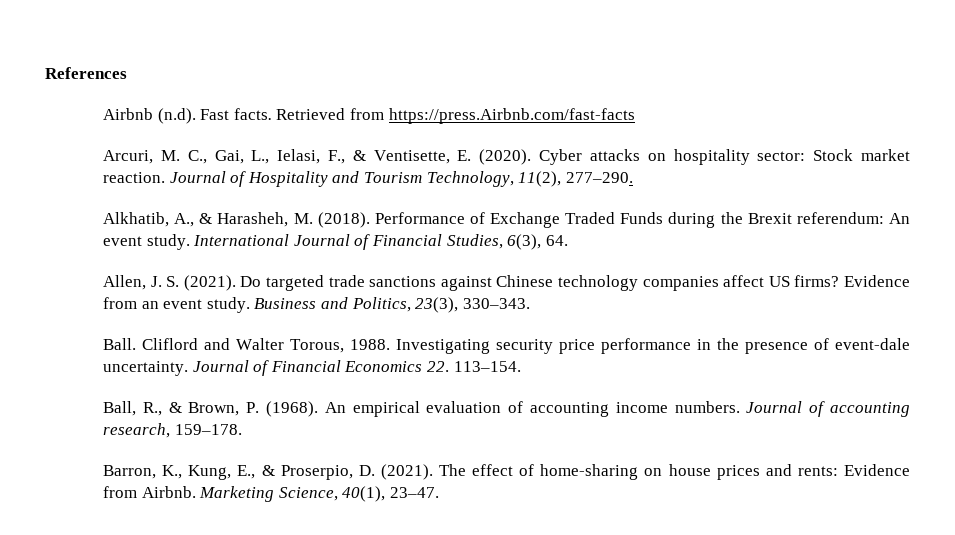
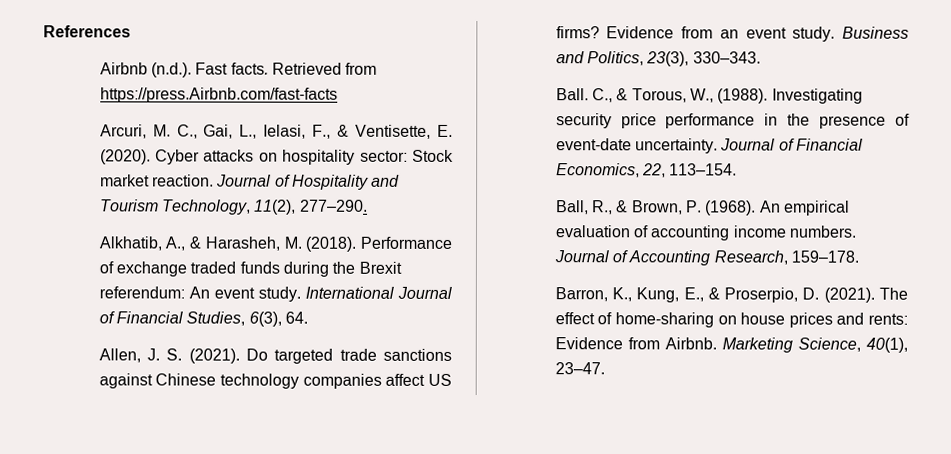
- Airbnb (n.d). Fast facts.
+ Airbnb (n.d.). Fast facts.
- Performance of Exchange Traded Funds during the Brexit referendum: An event study.
+ Performance of exchange traded funds during the Brexit referendum: An event study.
- Cliflord and Walter Torous, 1988.
+ C., & Torous, W., (1988).
- Investigating security price performance in the presence of event-dale uncertainty.
+ Investigating security price performance in the presence of event-date uncertainty.
- Journal of Financial Economics 22. 113–154.
+ Journal of Financial Economics, 22, 113–154.
- Journal of accounting research, 159–178.
+ Journal of Accounting Research, 159–178.

